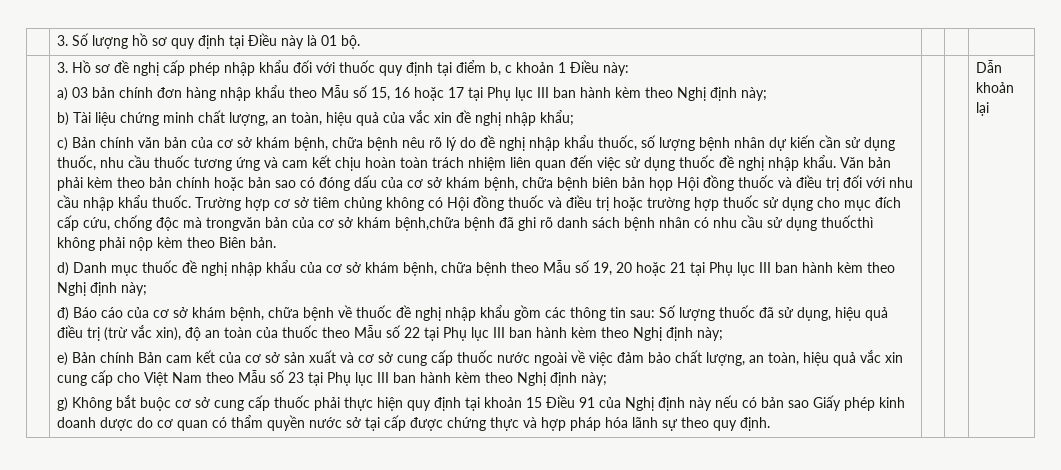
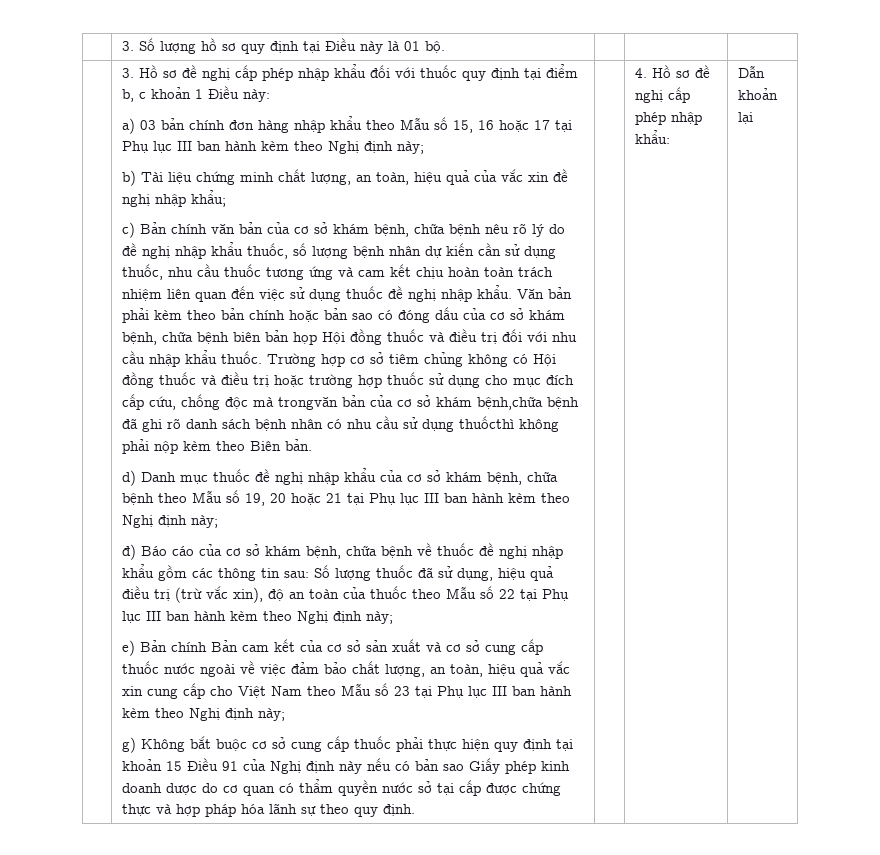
+ 4. Hồ sơ đề nghị cấp phép nhập khẩu:

